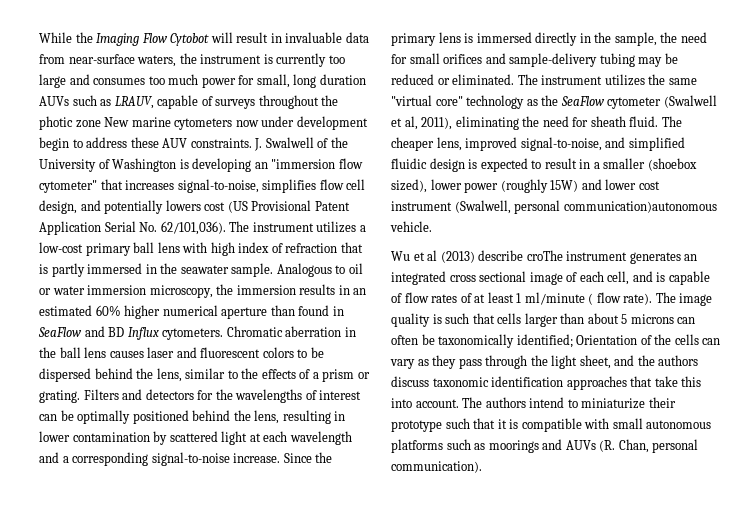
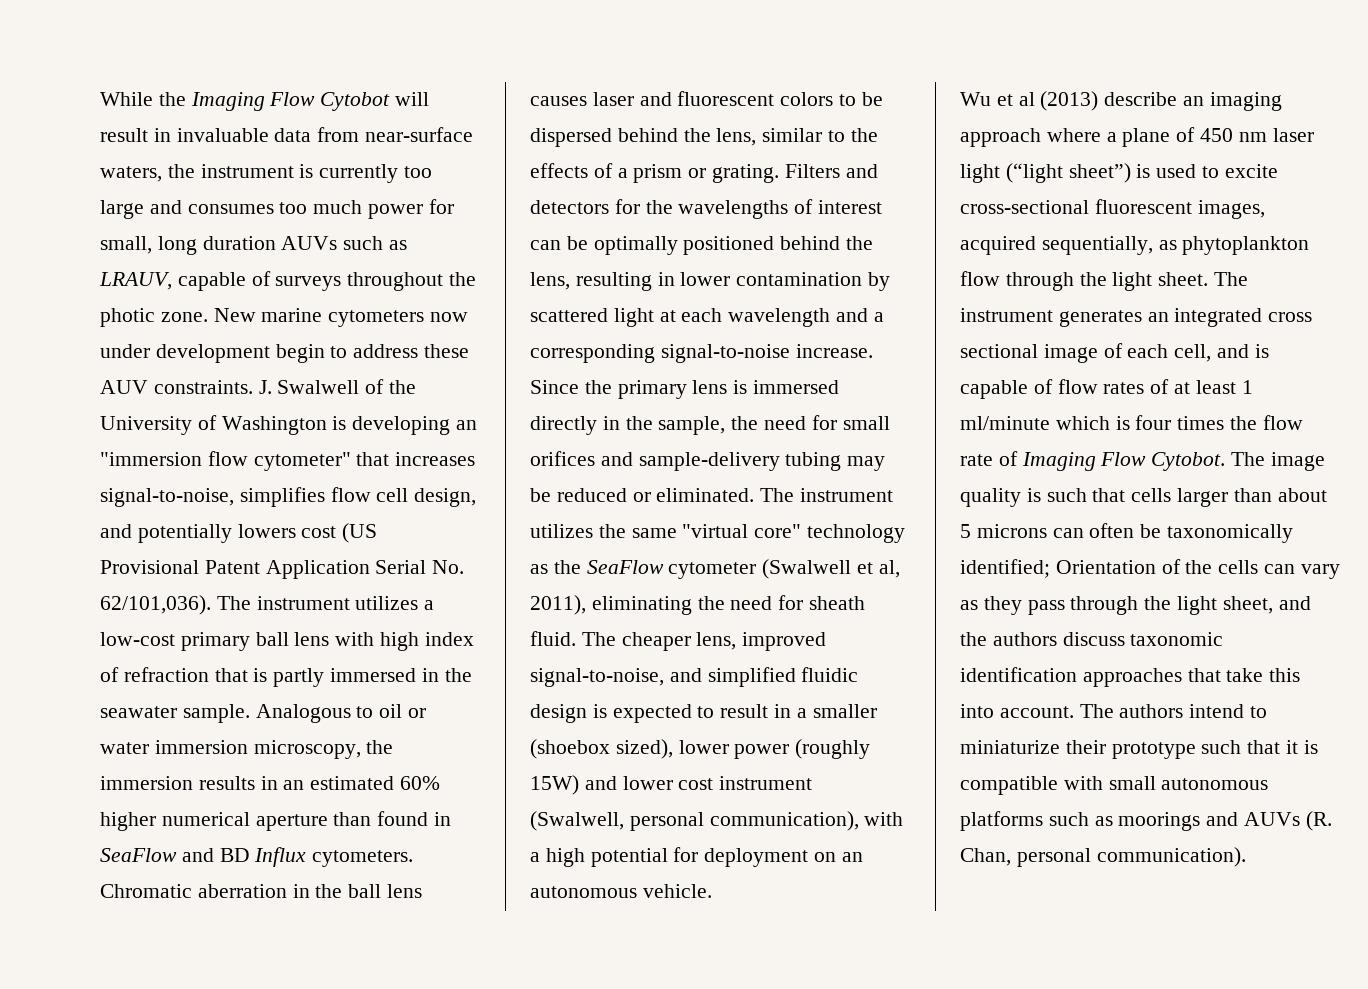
- While the Imaging Flow Cytobot will result in invaluable data from near-surface waters, the instrument is currently too large and consumes too much power for small, long duration AUVs such as LRAUV, capable of surveys throughout the photic zone New marine cytometers now under development begin to address these AUV constraints.
+ While the Imaging Flow Cytobot will result in invaluable data from near-surface waters, the instrument is currently too large and consumes too much power for small, long duration AUVs such as LRAUV, capable of surveys throughout the photic zone. New marine cytometers now under development begin to address these AUV constraints.
- The cheaper lens, improved signal-to-noise, and simplified fluidic design is expected to result in a smaller (shoebox sized), lower power (roughly 15W) and lower cost instrument (Swalwell, personal communication)autonomous vehicle.
+ The cheaper lens, improved signal-to-noise, and simplified fluidic design is expected to result in a smaller (shoebox sized), lower power (roughly 15W) and lower cost instrument (Swalwell, personal communication), with a high potential for deployment on an autonomous vehicle.
- Wu et al (2013) describe croThe instrument generates an integrated cross sectional image of each cell, and is capable of flow rates of at least 1 ml/minute ( flow rate).
+ Wu et al (2013) describe an imaging approach where a plane of 450 nm laser light (“light sheet”) is used to excite cross-sectional fluorescent images, acquired sequentially, as phytoplankton flow through the light sheet. The instrument generates an integrated cross sectional image of each cell, and is capable of flow rates of at least 1 ml/minute which is four times the flow rate of Imaging Flow Cytobot.

